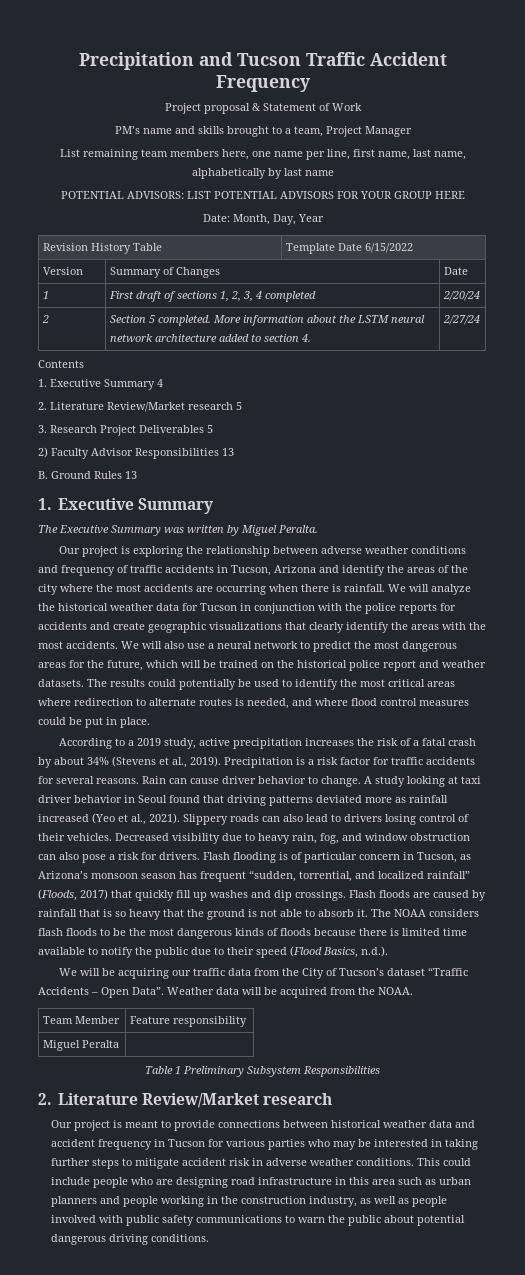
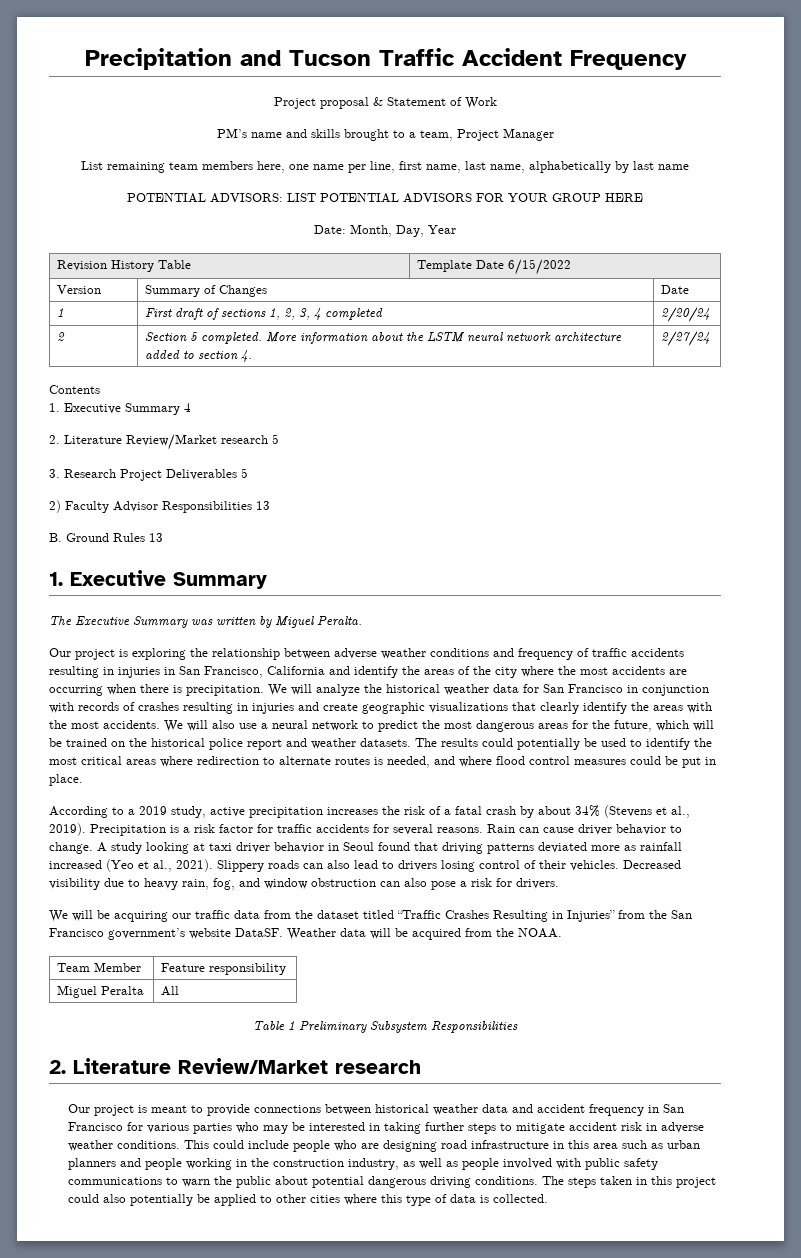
- Our project is exploring the relationship between adverse weather conditions and frequency of traffic accidents in Tucson, Arizona and identify the areas of the city where the most accidents are occurring when there is rainfall.
+ Our project is exploring the relationship between adverse weather conditions and frequency of traffic accidents resulting in injuries in San Francisco, California and identify the areas of the city where the most accidents are occurring when there is precipitation.
- We will analyze the historical weather data for Tucson in conjunction with the police reports for accidents and create geographic visualizations that clearly identify the areas with the most accidents.
+ We will analyze the historical weather data for San Francisco in conjunction with records of crashes resulting in injuries and create geographic visualizations that clearly identify the areas with the most accidents.
- Flash flooding is of particular concern in Tucson, as Arizona’s monsoon season has frequent “sudden, torrential, and localized rainfall” (Floods, 2017) that quickly fill up washes and dip crossings. Flash floods are caused by rainfall that is so heavy that the ground is not able to absorb it. The NOAA considers flash floods to be the most dangerous kinds of floods because there is limited time available to notify the public due to their speed (Flood Basics, n.d.).
- We will be acquiring our traffic data from the City of Tucson’s dataset “Traffic Accidents – Open Data”.
+ We will be acquiring our traffic data from the dataset titled “Traffic Crashes Resulting in Injuries” from the San Francisco government’s website DataSF.
- Miguel Peralta |
+ Miguel Peralta | All
- Our project is meant to provide connections between historical weather data and accident frequency in Tucson for various parties who may be interested in taking further steps to mitigate accident risk in adverse weather conditions.
+ Our project is meant to provide connections between historical weather data and accident frequency in San Francisco for various parties who may be interested in taking further steps to mitigate accident risk in adverse weather conditions.
+ The steps taken in this project could also potentially be applied to other cities where this type of data is collected.

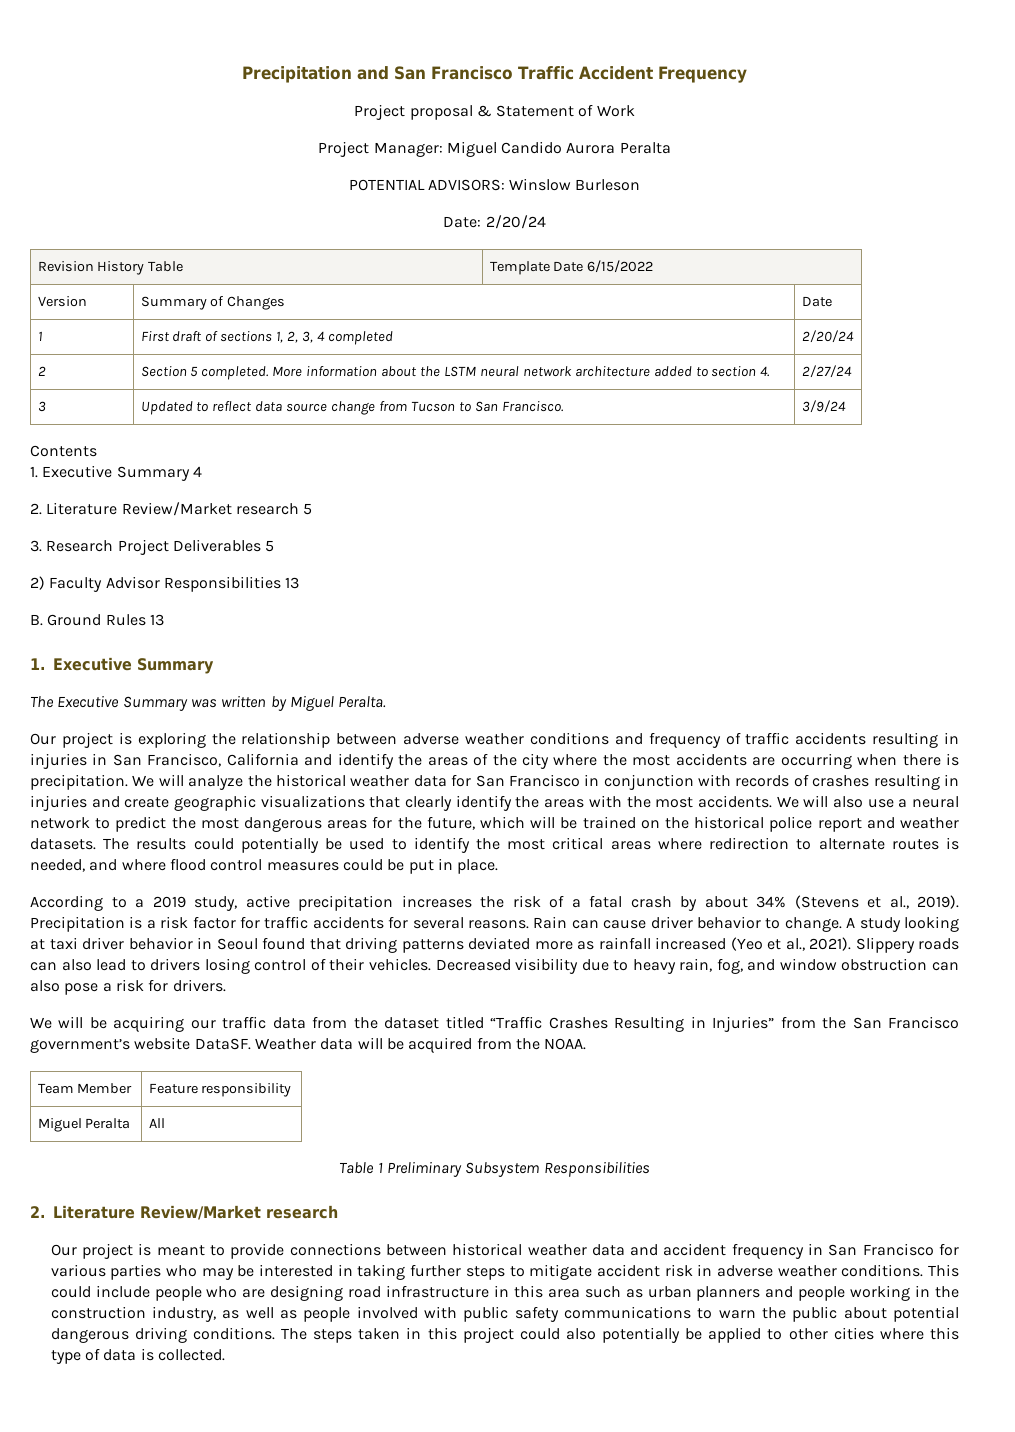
- Precipitation and Tucson Traffic Accident Frequency
+ Precipitation and San Francisco Traffic Accident Frequency
- PM’s name and skills brought to a team, Project Manager
- List remaining team members here, one name per line, first name, last name, alphabetically by last name
- POTENTIAL ADVISORS: LIST POTENTIAL ADVISORS FOR YOUR GROUP HERE
- Date: Month, Day, Year
+ Project Manager: Miguel Candido Aurora Peralta
+ POTENTIAL ADVISORS: Winslow Burleson
+ Date: 2/20/24
+ 3 | Updated to reflect data source change from Tucson to San Francisco. | 3/9/24

